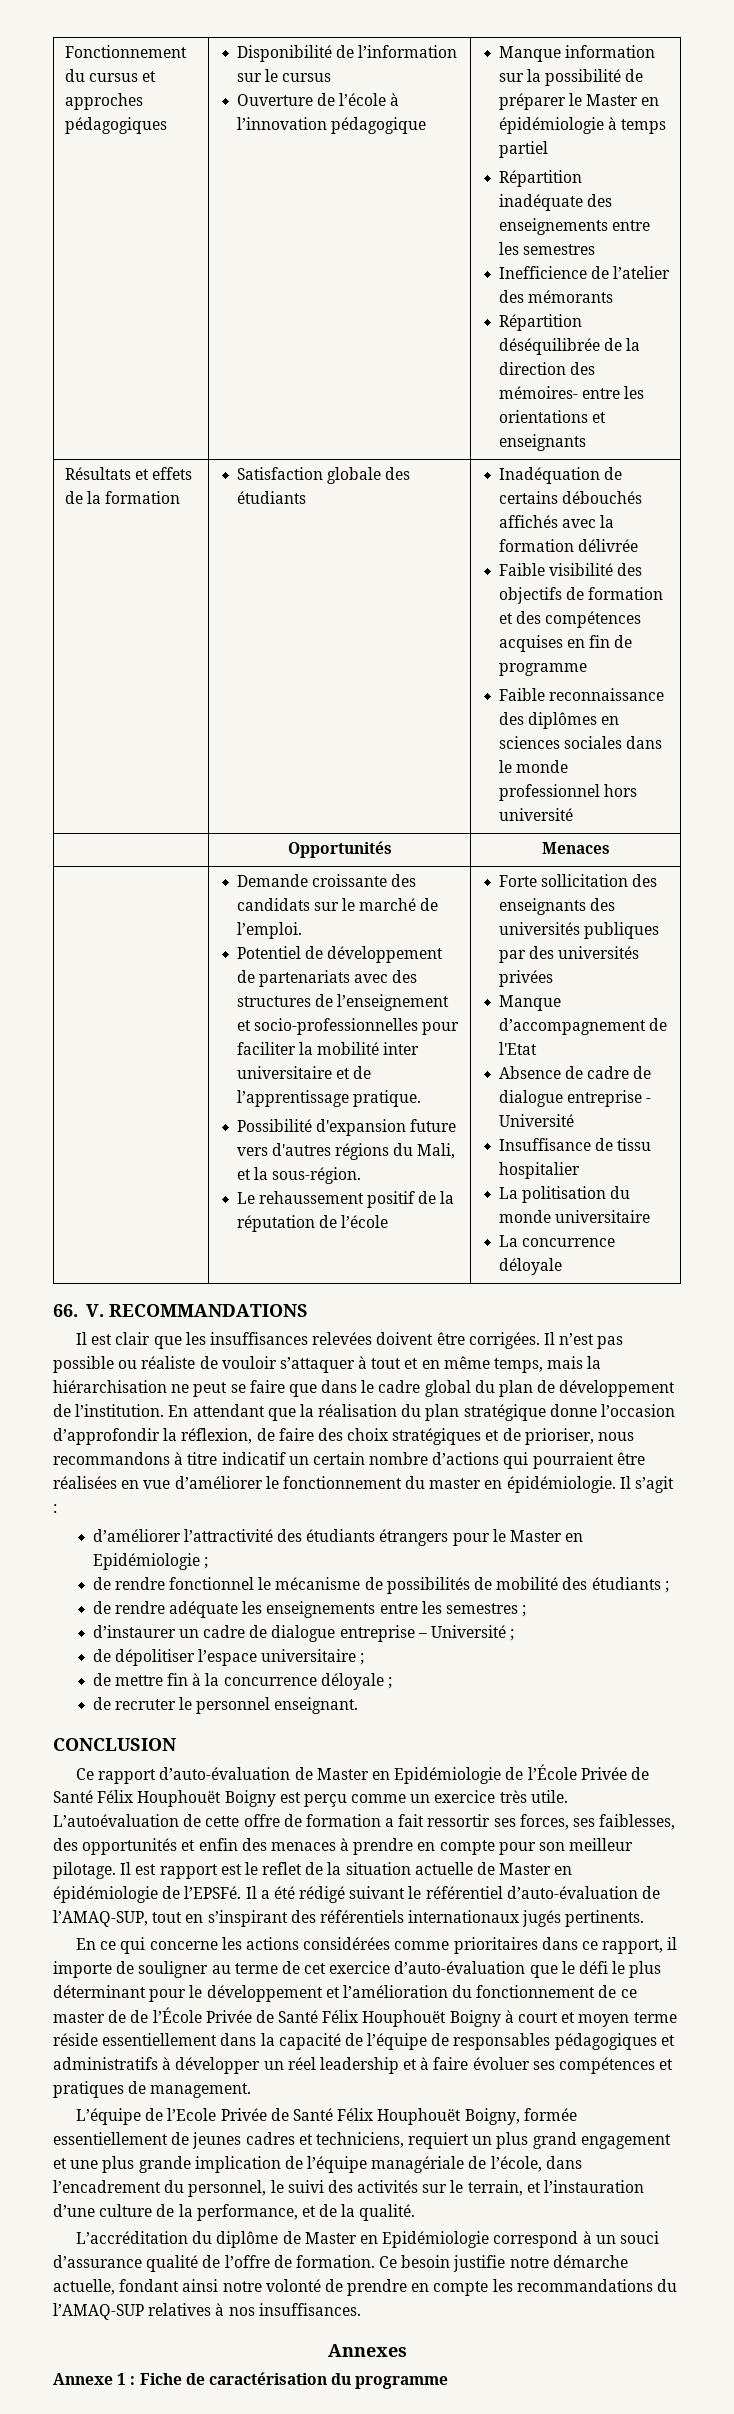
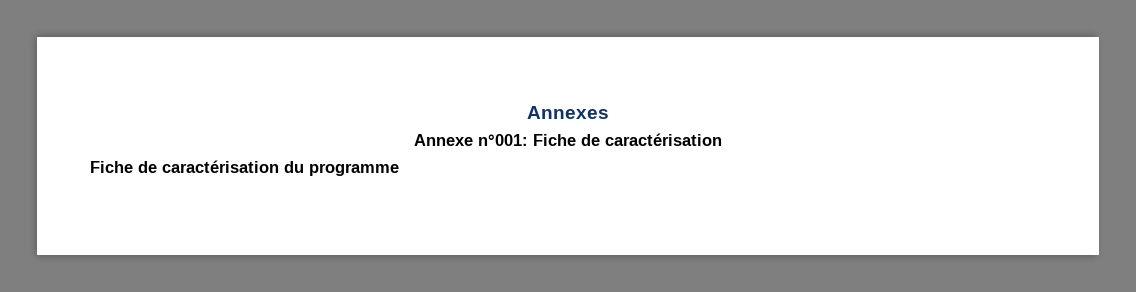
- Fonctionnement du cursus et approches pédagogiques | Disponibilité de l’information sur le cursus
- Ouverture de l’école à l’innovation pédagogique | Manque information sur la possibilité de préparer le Master en épidémiologie à temps partiel
- Répartition inadéquate des enseignements entre les semestres
- Inefficience de l’atelier des mémorants
- Répartition déséquilibrée de la direction des mémoires- entre les orientations et enseignants
- Résultats et effets de la formation | Satisfaction globale des étudiants | Inadéquation de certains débouchés affichés avec la formation délivrée
- Faible visibilité des objectifs de formation et des compétences acquises en fin de programme
- Faible reconnaissance des diplômes en sciences sociales dans le monde professionnel hors université
- | Opportunités | Menaces
- | Demande croissante des candidats sur le marché de l’emploi.
- Potentiel de développement de partenariats avec des structures de l’enseignement et socio-professionnelles pour faciliter la mobilité inter universitaire et de l’apprentissage pratique.
- Possibilité d'expansion future vers d'autres régions du Mali, et la sous-région.
- Le rehaussement positif de la réputation de l’école | Forte sollicitation des enseignants des universités publiques par des universités privées
- Manque d’accompagnement de l'Etat
- Absence de cadre de dialogue entreprise - Université
- Insuffisance de tissu hospitalier
- La politisation du monde universitaire
- La concurrence déloyale
- 66. V. RECOMMANDATIONS
- Il est clair que les insuffisances relevées doivent être corrigées. Il n’est pas possible ou réaliste de vouloir s’attaquer à tout et en même temps, mais la hiérarchisation ne peut se faire que dans le cadre global du plan de développement de l’institution. En attendant que la réalisation du plan stratégique donne l’occasion d’approfondir la réflexion, de faire des choix stratégiques et de prioriser, nous recommandons à titre indicatif un certain nombre d’actions qui pourraient être réalisées en vue d’améliorer le fonctionnement du master en épidémiologie. Il s’agit :
- d’améliorer l’attractivité des étudiants étrangers pour le Master en Epidémiologie ;
- de rendre fonctionnel le mécanisme de possibilités de mobilité des étudiants ;
- de rendre adéquate les enseignements entre les semestres ;
- d’instaurer un cadre de dialogue entreprise – Université ;
- de dépolitiser l’espace universitaire ;
- de mettre fin à la concurrence déloyale ;
- de recruter le personnel enseignant.
- CONCLUSION
- Ce rapport d’auto-évaluation de Master en Epidémiologie de l’École Privée de Santé Félix Houphouët Boigny est perçu comme un exercice très utile. L’autoévaluation de cette offre de formation a fait ressortir ses forces, ses faiblesses, des opportunités et enfin des menaces à prendre en compte pour son meilleur pilotage. Il est rapport est le reflet de la situation actuelle de Master en épidémiologie de l’EPSFé. Il a été rédigé suivant le référentiel d’auto-évaluation de l’AMAQ-SUP, tout en s’inspirant des référentiels internationaux jugés pertinents.
- En ce qui concerne les actions considérées comme prioritaires dans ce rapport, il importe de souligner au terme de cet exercice d’auto-évaluation que le défi le plus déterminant pour le développement et l’amélioration du fonctionnement de ce master de de l’École Privée de Santé Félix Houphouët Boigny à court et moyen terme réside essentiellement dans la capacité de l’équipe de responsables pédagogiques et administratifs à développer un réel leadership et à faire évoluer ses compétences et pratiques de management.
- L’équipe de l’Ecole Privée de Santé Félix Houphouët Boigny, formée essentiellement de jeunes cadres et techniciens, requiert un plus grand engagement et une plus grande implication de l’équipe managériale de l’école, dans l’encadrement du personnel, le suivi des activités sur le terrain, et l’instauration d’une culture de la performance, et de la qualité.
- L’accréditation du diplôme de Master en Epidémiologie correspond à un souci d’assurance qualité de l’offre de formation. Ce besoin justifie notre démarche actuelle, fondant ainsi notre volonté de prendre en compte les recommandations du l’AMAQ-SUP relatives à nos insuffisances.
  Annexes
- Annexe 1 : Fiche de caractérisation du programme
+ Annexe n°001: Fiche de caractérisation
+ Fiche de caractérisation du programme

